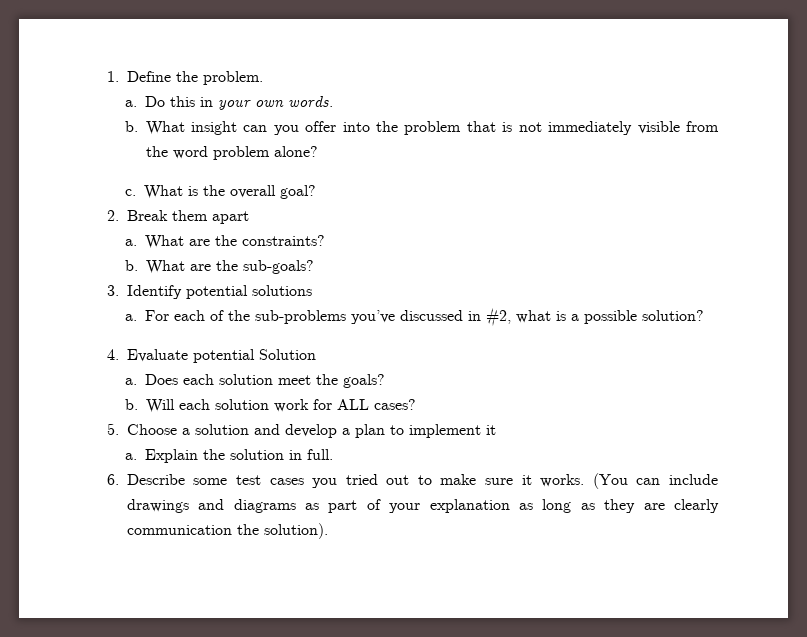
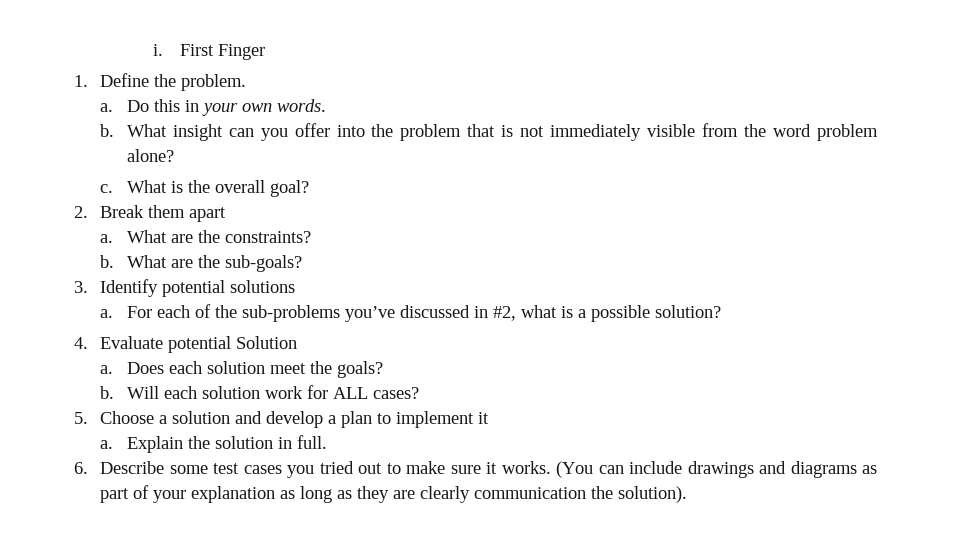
+ i. First Finger

